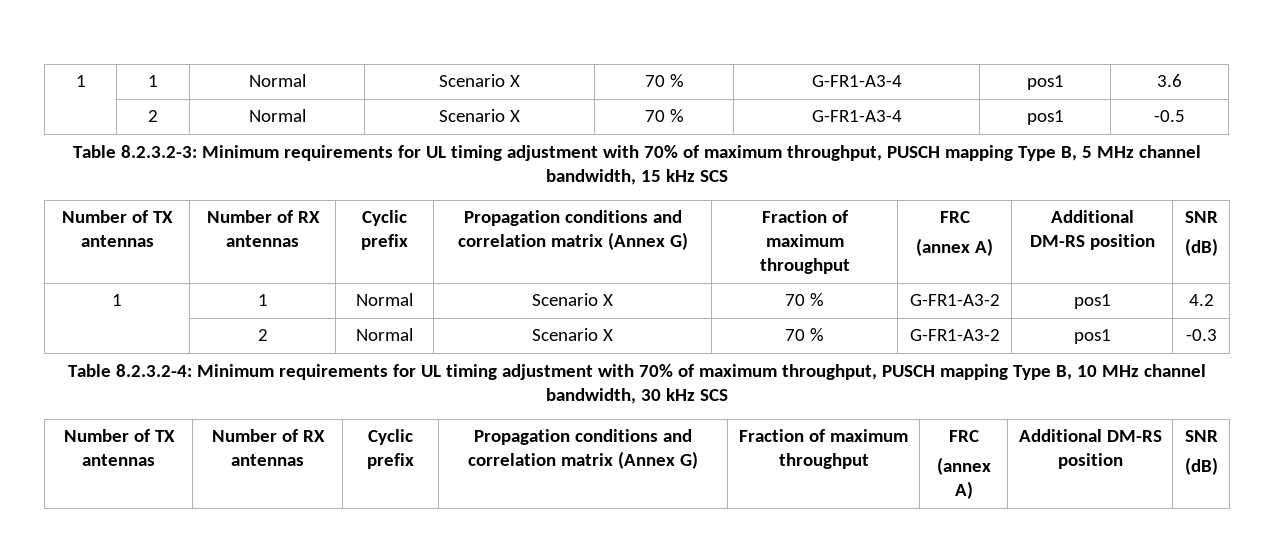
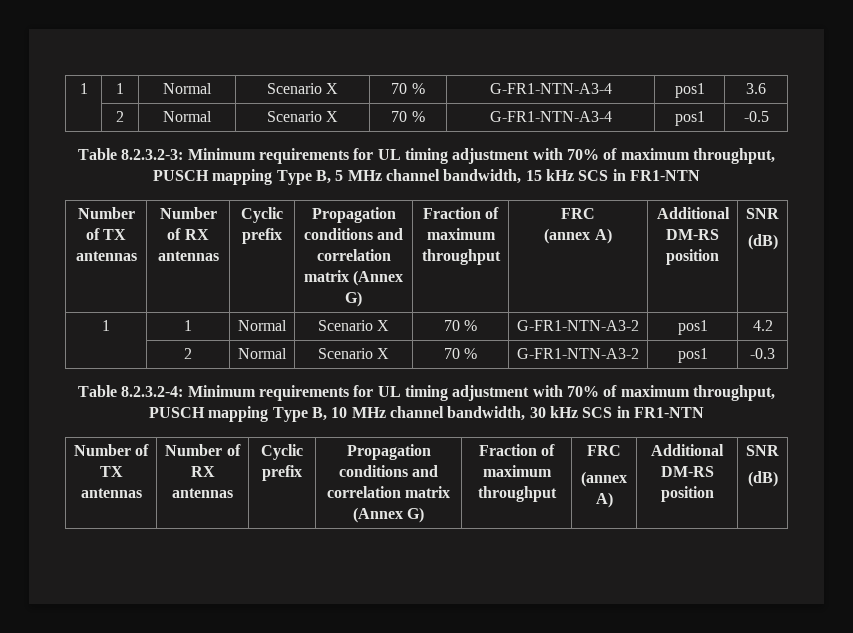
- 1 | 1 | Normal | Scenario X | 70 % | G-FR1-A3-4 | pos1 | 3.6
+ 1 | 1 | Normal | Scenario X | 70 % | G-FR1-NTN-A3-4 | pos1 | 3.6
- | 2 | Normal | Scenario X | 70 % | G-FR1-A3-4 | pos1 | -0.5
+ | 2 | Normal | Scenario X | 70 % | G-FR1-NTN-A3-4 | pos1 | -0.5
- Table 8.2.3.2-3: Minimum requirements for UL timing adjustment with 70% of maximum throughput, PUSCH mapping Type B, 5 MHz channel bandwidth, 15 kHz SCS
+ Table 8.2.3.2-3: Minimum requirements for UL timing adjustment with 70% of maximum throughput, PUSCH mapping Type B, 5 MHz channel bandwidth, 15 kHz SCS in FR1-NTN
- 1 | 1 | Normal | Scenario X | 70 % | G-FR1-A3-2 | pos1 | 4.2
+ 1 | 1 | Normal | Scenario X | 70 % | G-FR1-NTN-A3-2 | pos1 | 4.2
- | 2 | Normal | Scenario X | 70 % | G-FR1-A3-2 | pos1 | -0.3
+ | 2 | Normal | Scenario X | 70 % | G-FR1-NTN-A3-2 | pos1 | -0.3
- Table 8.2.3.2-4: Minimum requirements for UL timing adjustment with 70% of maximum throughput, PUSCH mapping Type B, 10 MHz channel bandwidth, 30 kHz SCS
+ Table 8.2.3.2-4: Minimum requirements for UL timing adjustment with 70% of maximum throughput, PUSCH mapping Type B, 10 MHz channel bandwidth, 30 kHz SCS in FR1-NTN

